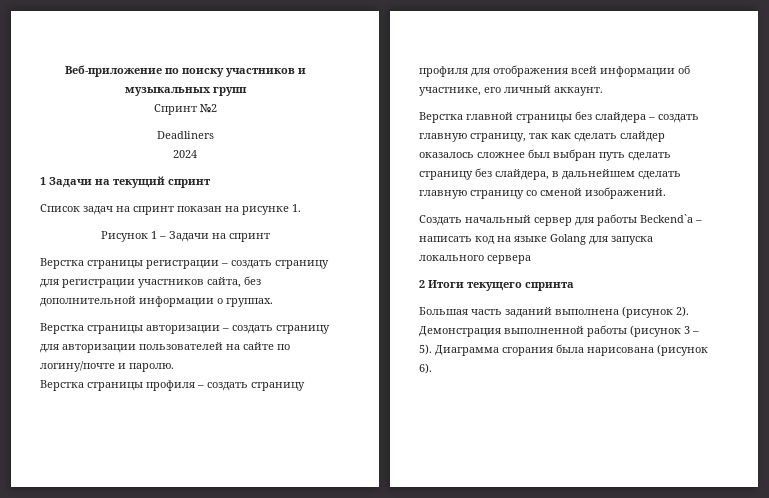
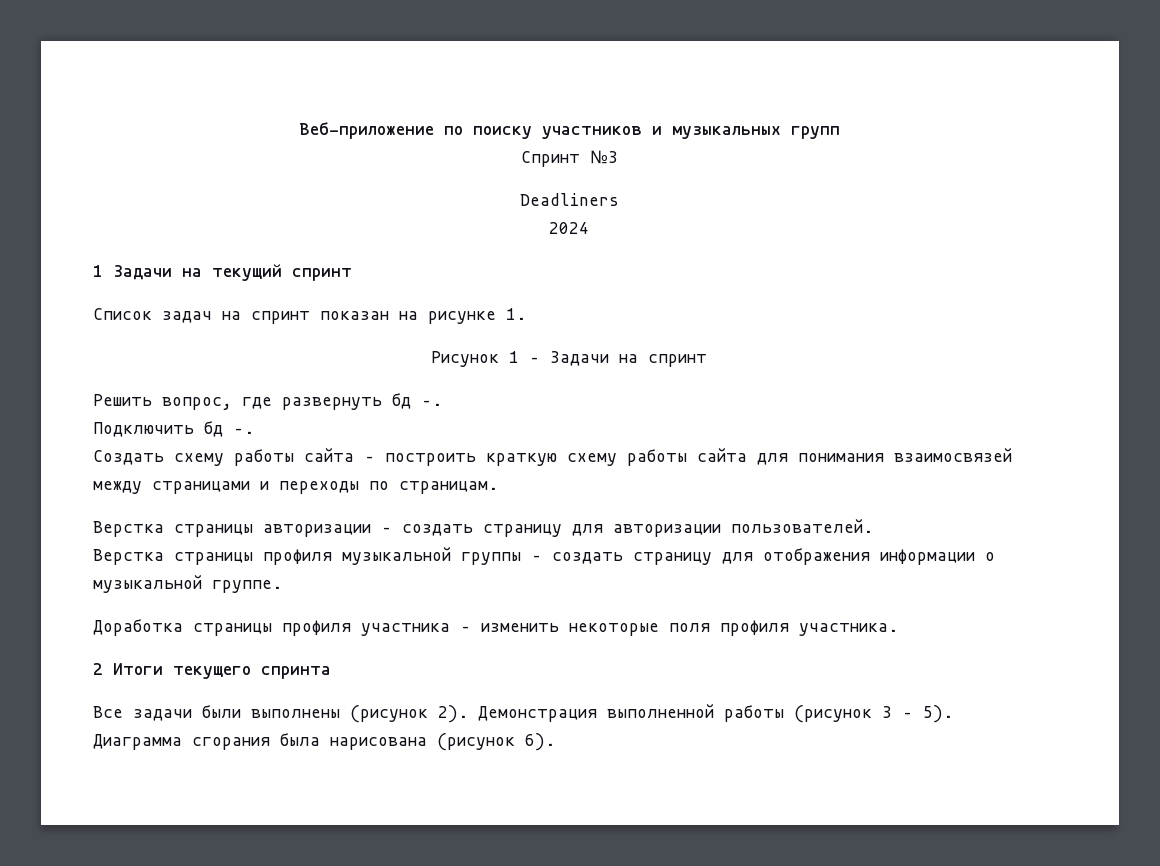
- Спринт №2
+ Спринт №3
- Верстка страницы регистрации – создать страницу для регистрации участников сайта, без дополнительной информации о группах.
+ Решить вопрос, где развернуть бд –.
+ Подключить бд –.
+ Создать схему работы сайта – построить краткую схему работы сайта для понимания взаимосвязей между страницами и переходы по страницам.
- Верстка страницы авторизации – создать страницу для авторизации пользователей на сайте по логину/почте и паролю.
+ Верстка страницы авторизации – создать страницу для авторизации пользователей.
- Верстка страницы профиля – создать страницу профиля для отображения всей информации об участнике, его личный аккаунт.
- Верстка главной страницы без слайдера – создать главную страницу, так как сделать слайдер оказалось сложнее был выбран путь сделать страницу без слайдера, в дальнейшем сделать главную страницу со сменой изображений.
- Создать начальный сервер для работы Beckend`а – написать код на языке Golang для запуска локального сервера
+ Верстка страницы профиля музыкальной группы – создать страницу для отображения информации о музыкальной группе.
+ Доработка страницы профиля участника – изменить некоторые поля профиля участника.
- Большая часть заданий выполнена (рисунок 2).
+ Все задачи были выполнены (рисунок 2).

